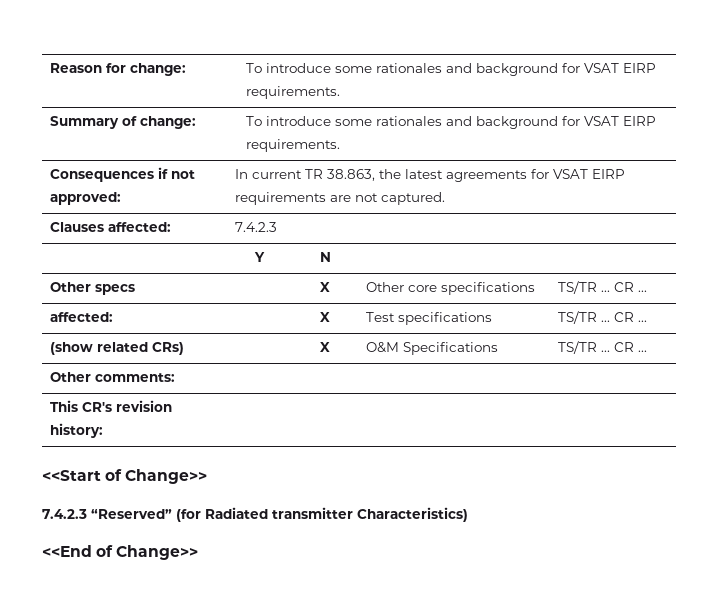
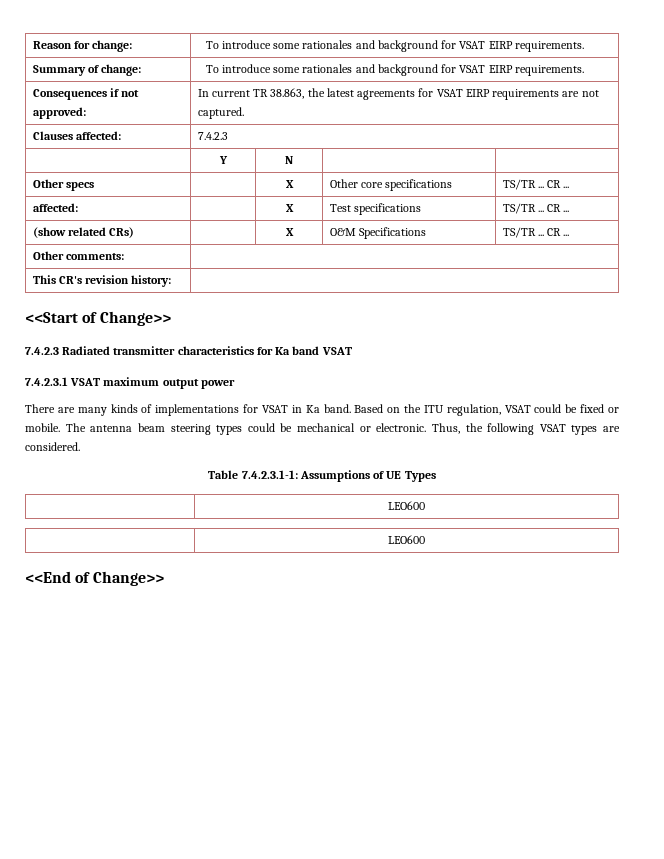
- 7.4.2.3 “Reserved” (for Radiated transmitter Characteristics)
+ 7.4.2.3 Radiated transmitter characteristics for Ka band VSAT
+ 7.4.2.3.1 VSAT maximum output power
+ There are many kinds of implementations for VSAT in Ka band. Based on the ITU regulation, VSAT could be fixed or mobile. The antenna beam steering types could be mechanical or electronic. Thus, the following VSAT types are considered.
+ Table 7.4.2.3.1-1: Assumptions of UE Types
+ | LEO600
+ | LEO600

